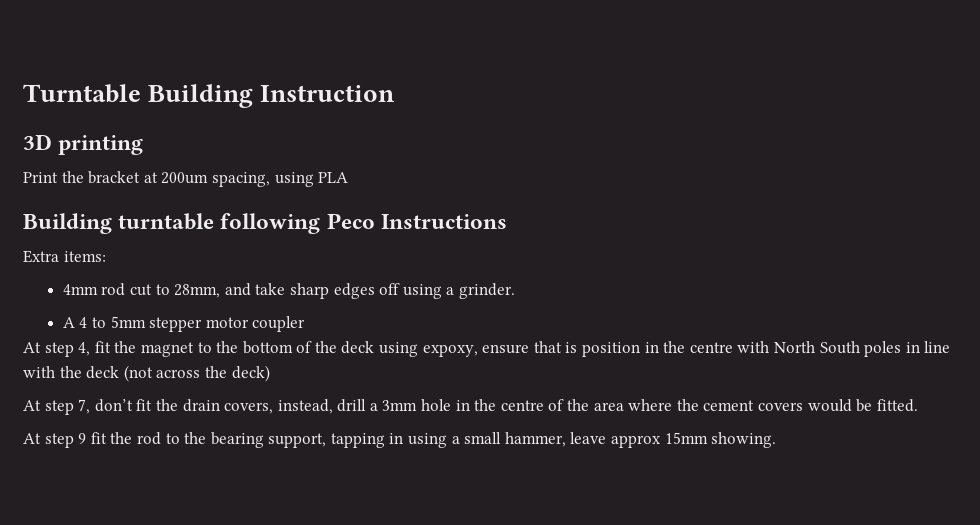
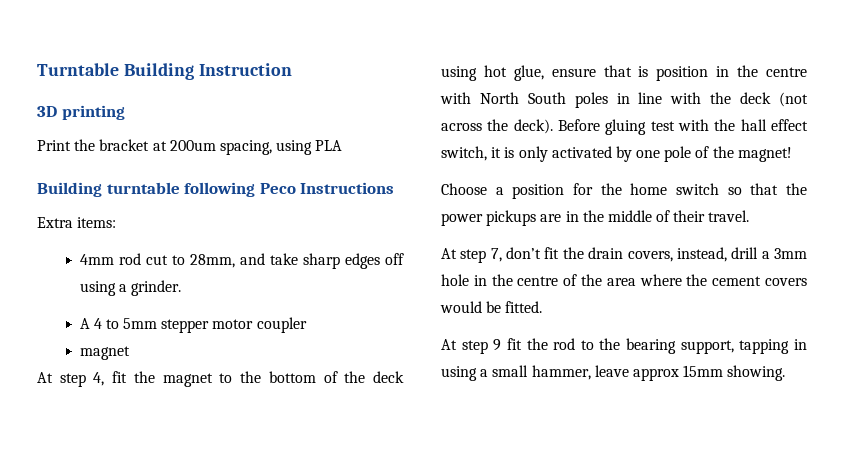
  A 4 to 5mm stepper motor coupler
+ magnet
- At step 4, fit the magnet to the bottom of the deck using expoxy, ensure that is position in the centre with North South poles in line with the deck (not across the deck)
+ At step 4, fit the magnet to the bottom of the deck using hot glue, ensure that is position in the centre with North South poles in line with the deck (not across the deck). Before gluing test with the hall effect switch, it is only activated by one pole of the magnet!
+ Choose a position for the home switch so that the power pickups are in the middle of their travel.

